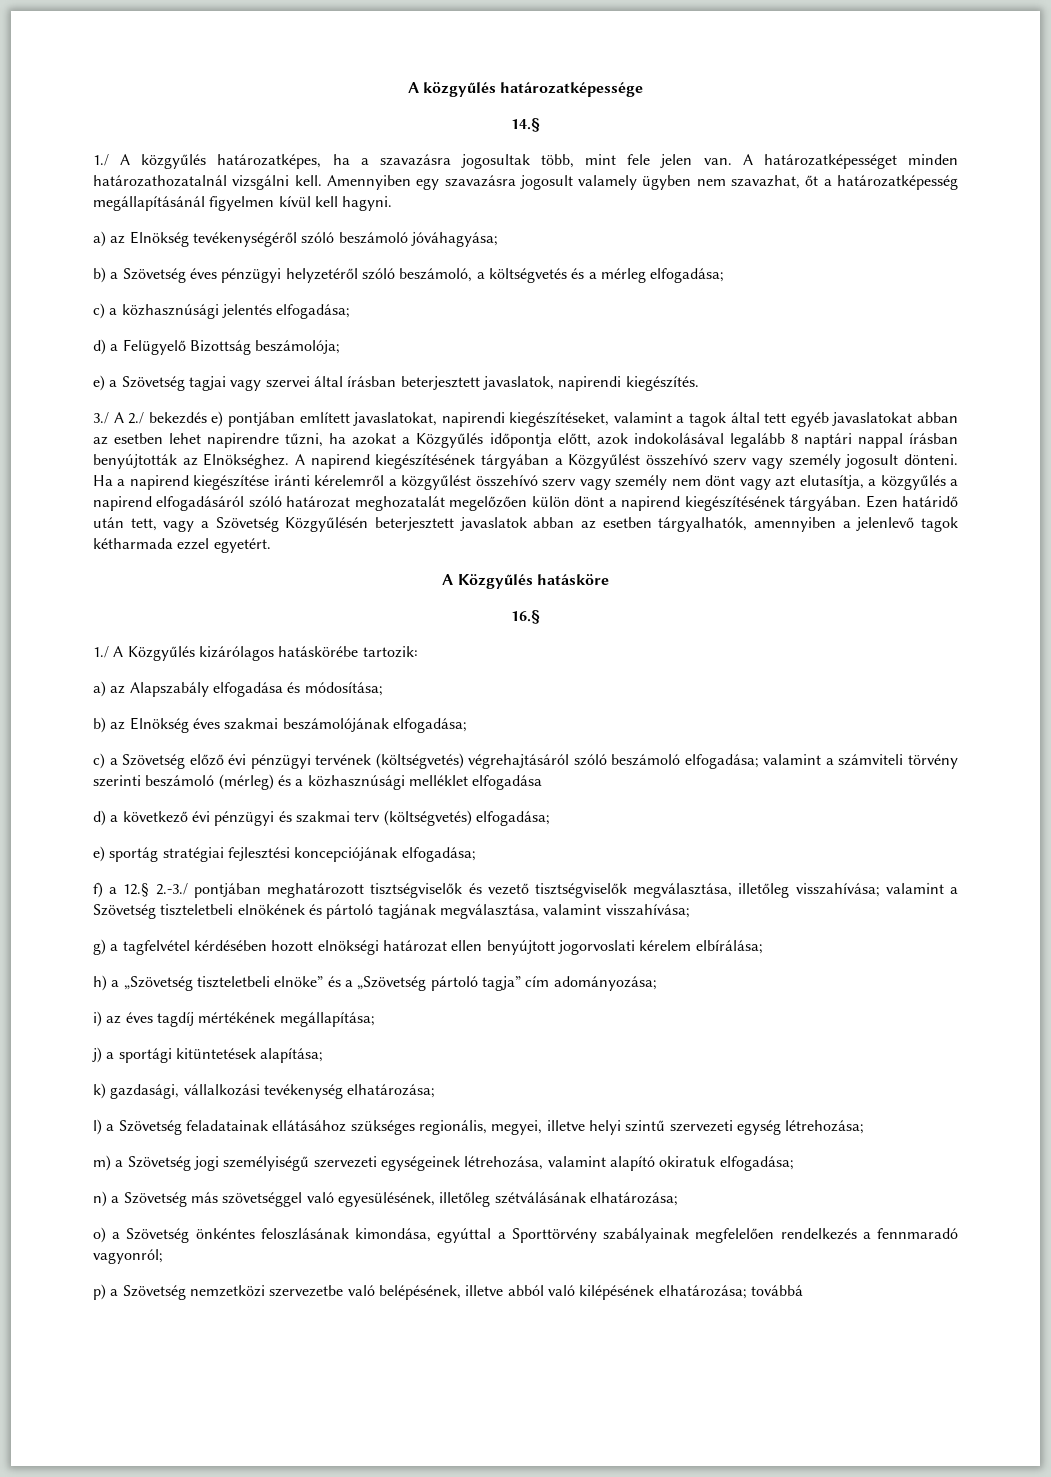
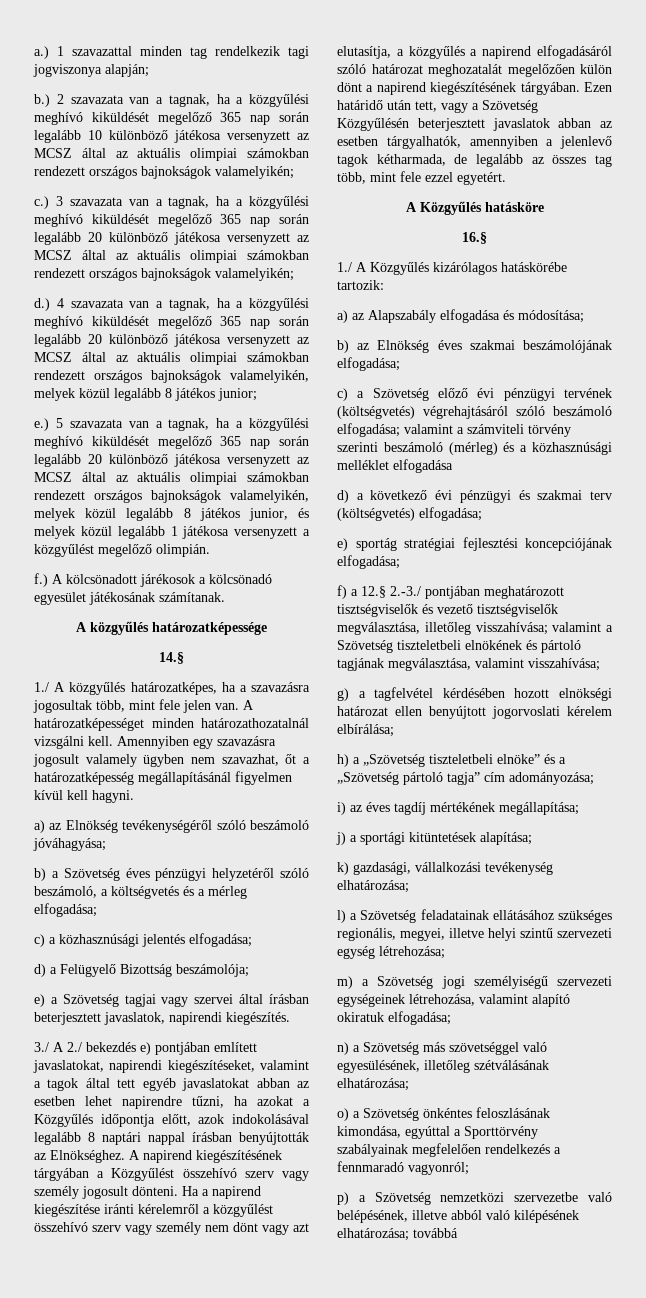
+ a.) 1 szavazattal minden tag rendelkezik tagi jogviszonya alapján;
+ b.) 2 szavazata van a tagnak, ha a közgyűlési meghívó kiküldését megelőző 365 nap során legalább 10 különböző játékosa versenyzett az MCSZ által az aktuális olimpiai számokban rendezett országos bajnokságok valamelyikén;
+ c.) 3 szavazata van a tagnak, ha a közgyűlési meghívó kiküldését megelőző 365 nap során legalább 20 különböző játékosa versenyzett az MCSZ által az aktuális olimpiai számokban rendezett országos bajnokságok valamelyikén;
+ d.) 4 szavazata van a tagnak, ha a közgyűlési meghívó kiküldését megelőző 365 nap során legalább 20 különböző játékosa versenyzett az MCSZ által az aktuális olimpiai számokban rendezett országos bajnokságok valamelyikén, melyek közül legalább 8 játékos junior;
+ e.) 5 szavazata van a tagnak, ha a közgyűlési meghívó kiküldését megelőző 365 nap során legalább 20 különböző játékosa versenyzett az MCSZ által az aktuális olimpiai számokban rendezett országos bajnokságok valamelyikén, melyek közül legalább 8 játékos junior, és melyek közül legalább 1 játékosa versenyzett a közgyűlést megelőző olimpián.
+ f.) A kölcsönadott járékosok a kölcsönadó egyesület játékosának számítanak.
- Ezen határidő után tett, vagy a Szövetség Közgyűlésén beterjesztett javaslatok abban az esetben tárgyalhatók, amennyiben a jelenlevő tagok kétharmada ezzel egyetért.
+ Ezen határidő után tett, vagy a Szövetség Közgyűlésén beterjesztett javaslatok abban az esetben tárgyalhatók, amennyiben a jelenlevő tagok kétharmada, de legalább az összes tag több, mint fele ezzel egyetért.

